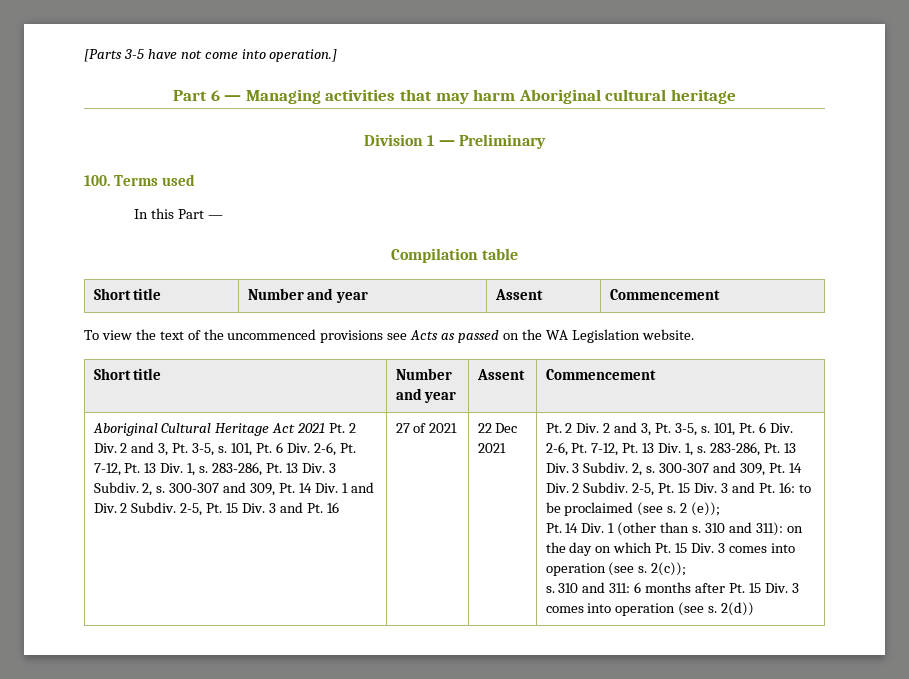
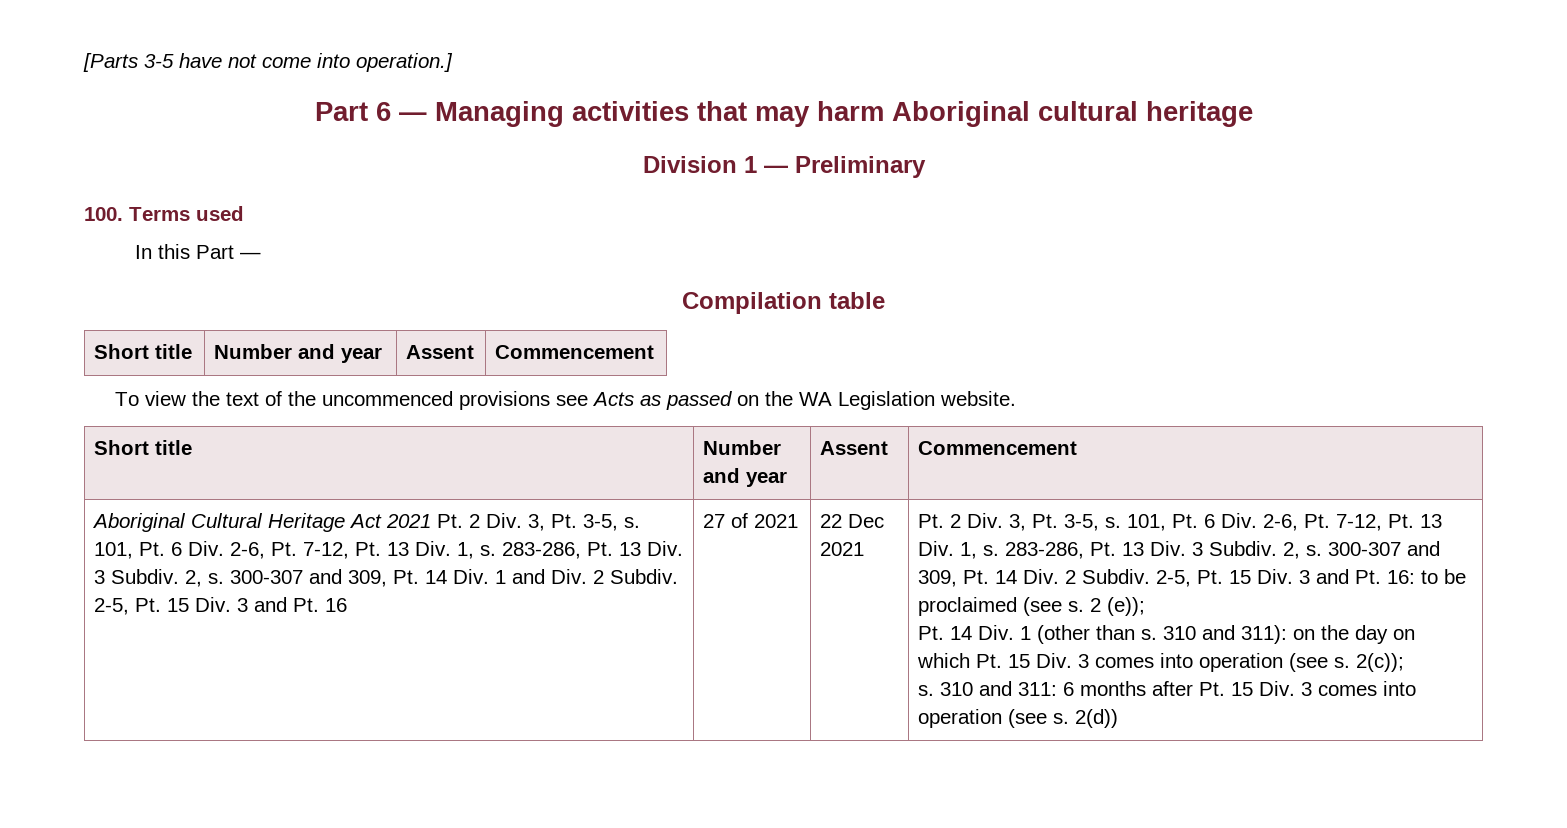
- Aboriginal Cultural Heritage Act 2021 Pt. 2 Div. 2 and 3, Pt. 3-5, s.
+ Aboriginal Cultural Heritage Act 2021 Pt. 2 Div. 3, Pt. 3-5, s.
- 22 Dec 2021 | Pt. 2 Div. 2 and 3, Pt. 3-5, s.
+ 22 Dec 2021 | Pt. 2 Div. 3, Pt. 3-5, s.

